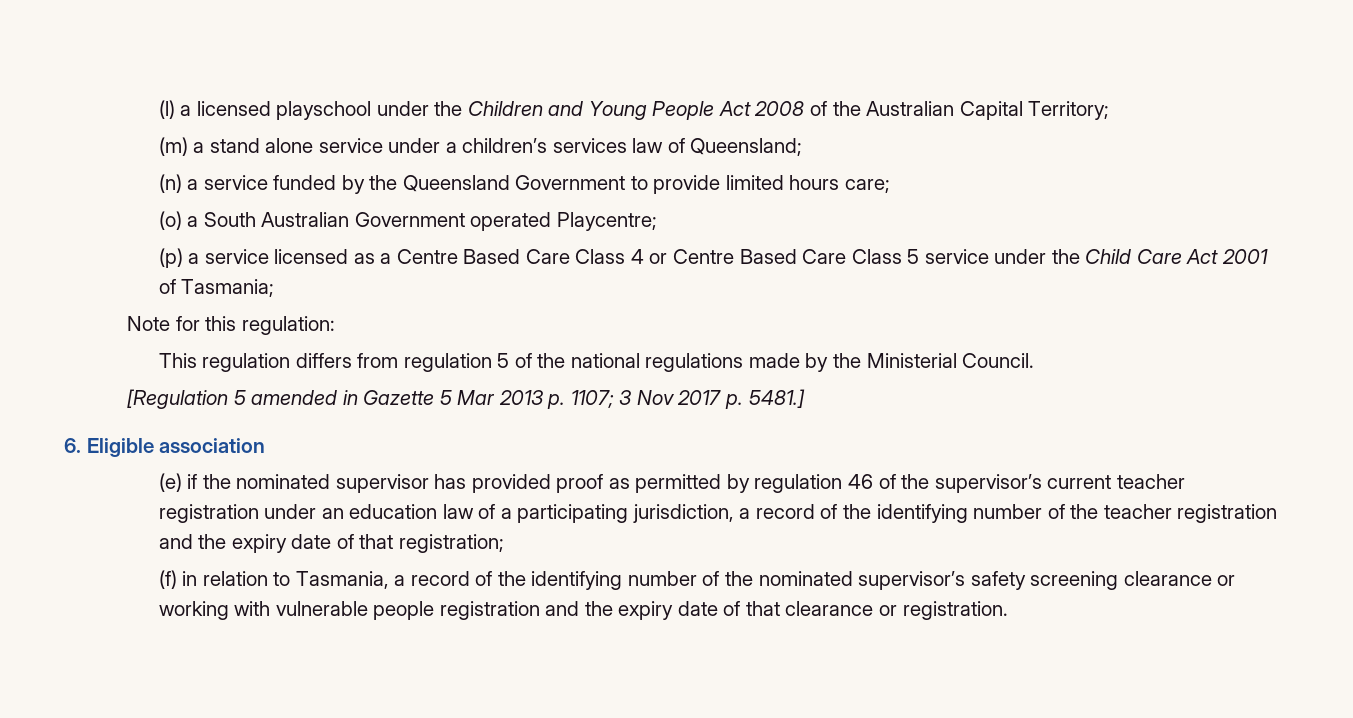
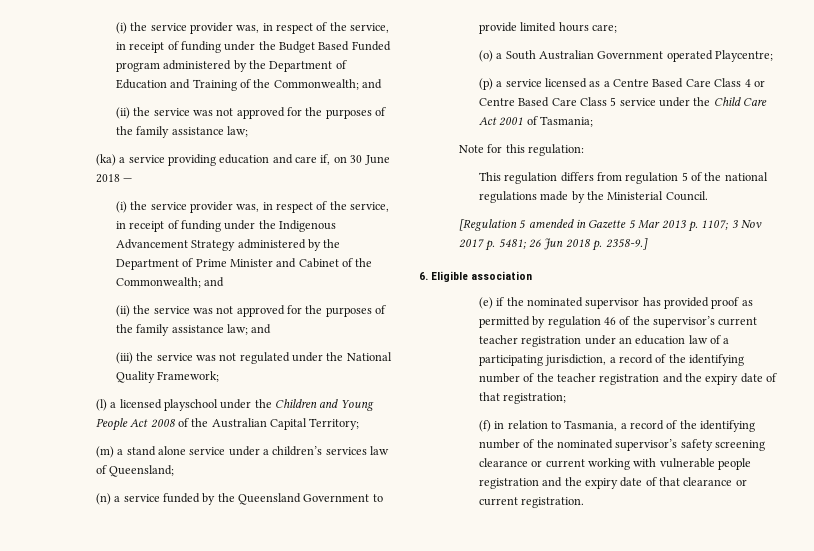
+ (i) the service provider was, in respect of the service, in receipt of funding under the Budget Based Funded program administered by the Department of Education and Training of the Commonwealth; and
+ (ii) the service was not approved for the purposes of the family assistance law;
+ (ka) a service providing education and care if, on 30 June 2018 —
+ (i) the service provider was, in respect of the service, in receipt of funding under the Indigenous Advancement Strategy administered by the Department of Prime Minister and Cabinet of the Commonwealth; and
+ (ii) the service was not approved for the purposes of the family assistance law; and
+ (iii) the service was not regulated under the National Quality Framework;
- [Regulation 5 amended in Gazette 5 Mar 2013 p. 1107; 3 Nov 2017 p. 5481.]
+ [Regulation 5 amended in Gazette 5 Mar 2013 p. 1107; 3 Nov 2017 p. 5481; 26 Jun 2018 p. 2358-9.]
- (f) in relation to Tasmania, a record of the identifying number of the nominated supervisor’s safety screening clearance or working with vulnerable people registration and the expiry date of that clearance or registration.
+ (f) in relation to Tasmania, a record of the identifying number of the nominated supervisor’s safety screening clearance or current working with vulnerable people registration and the expiry date of that clearance or current registration.

